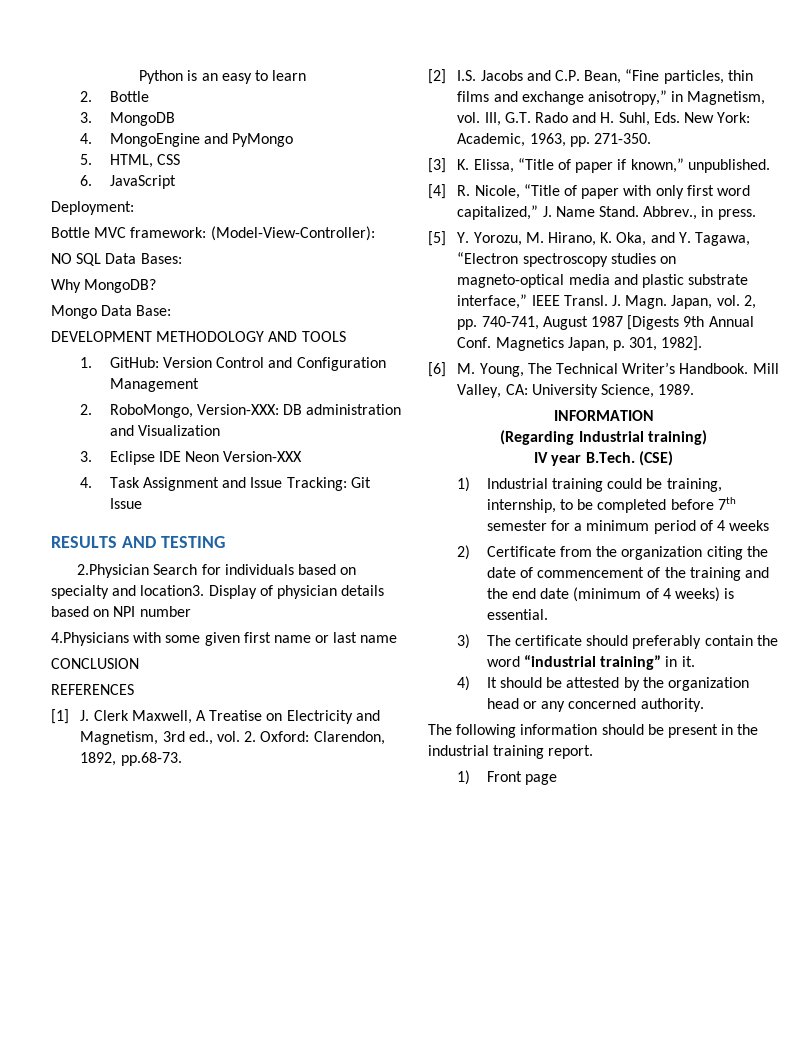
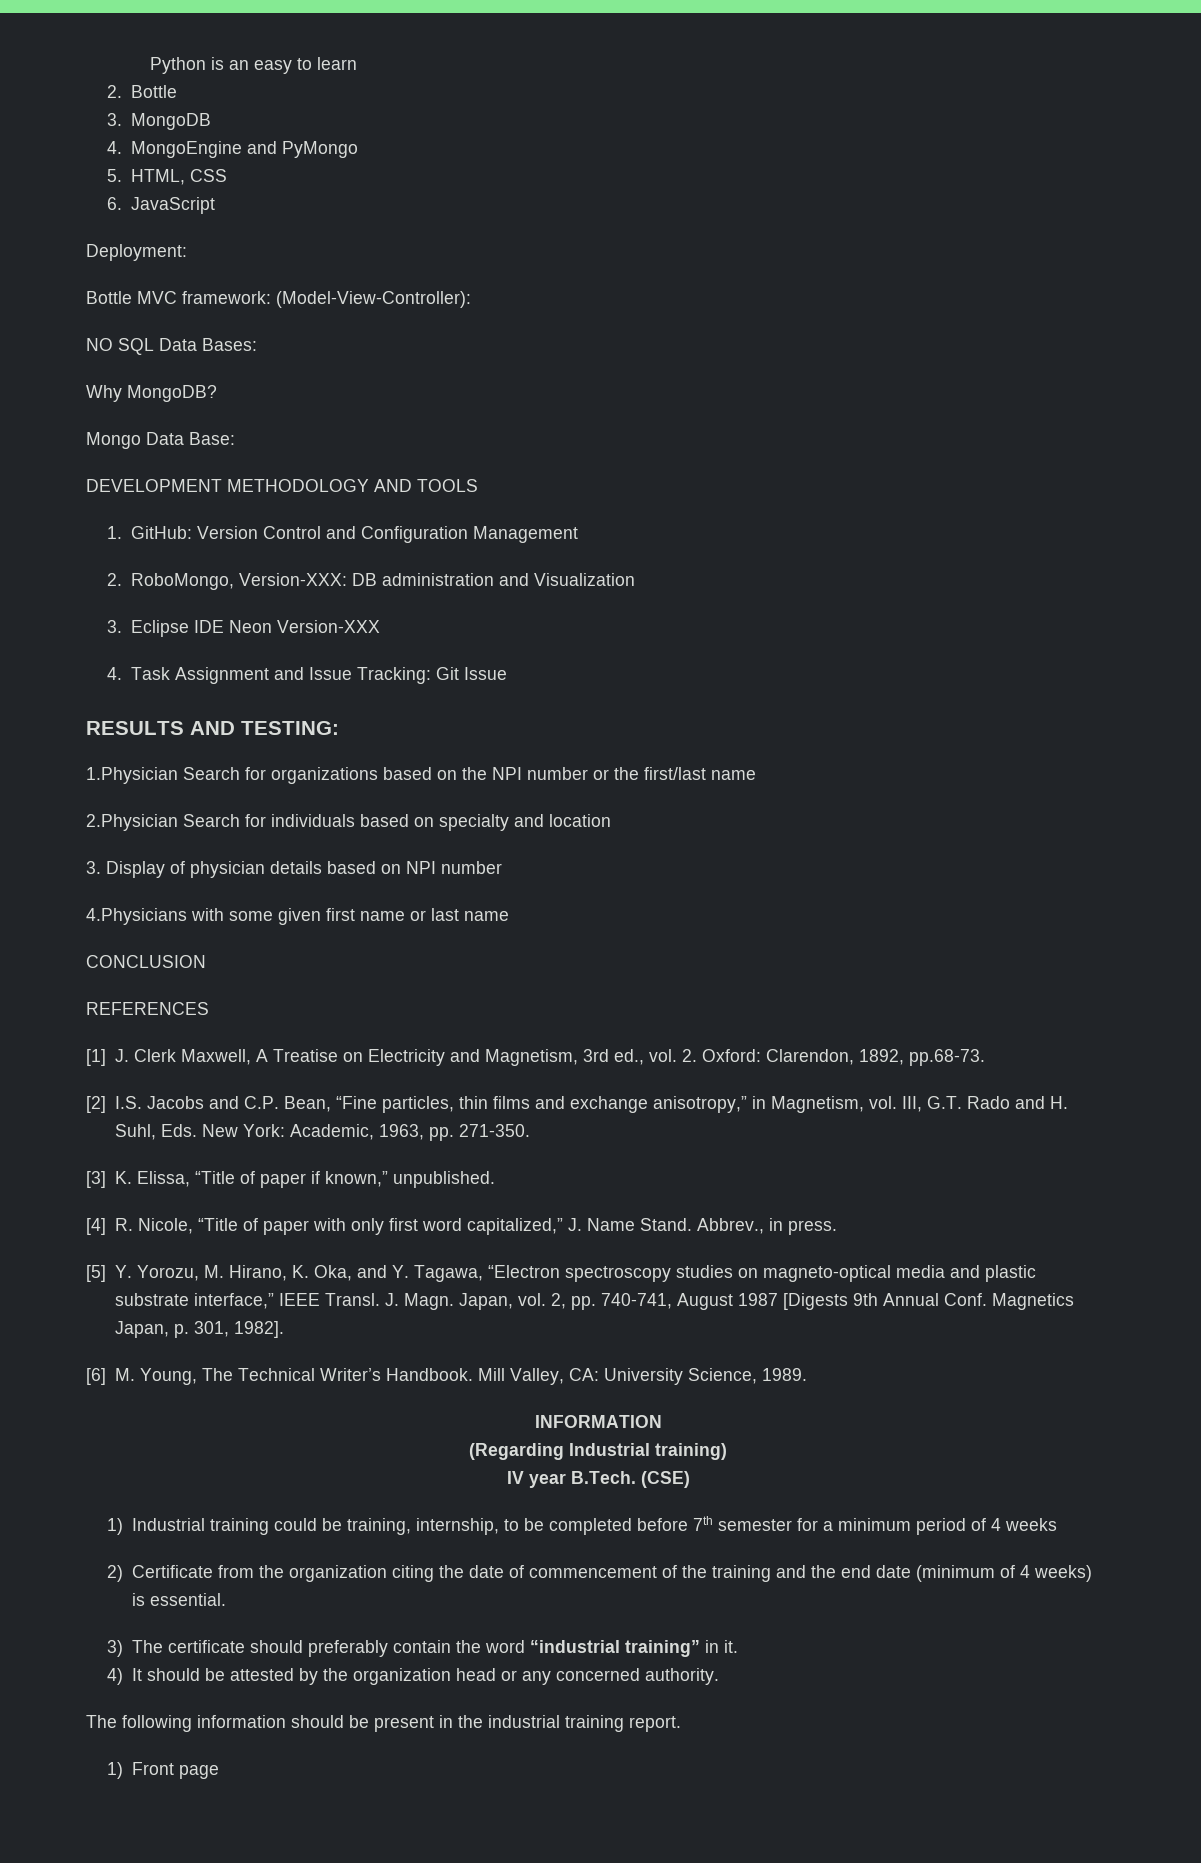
- RESULTS AND TESTING
+ RESULTS AND TESTING:
+ 1.Physician Search for organizations based on the NPI number or the first/last name
- 2.Physician Search for individuals based on specialty and location3. Display of physician details based on NPI number
+ 2.Physician Search for individuals based on specialty and location
+ 3. Display of physician details based on NPI number

